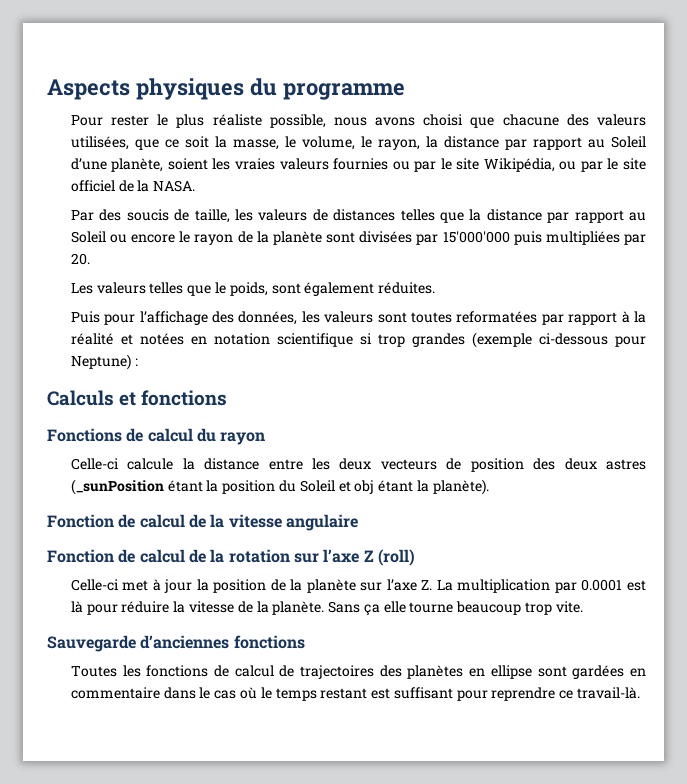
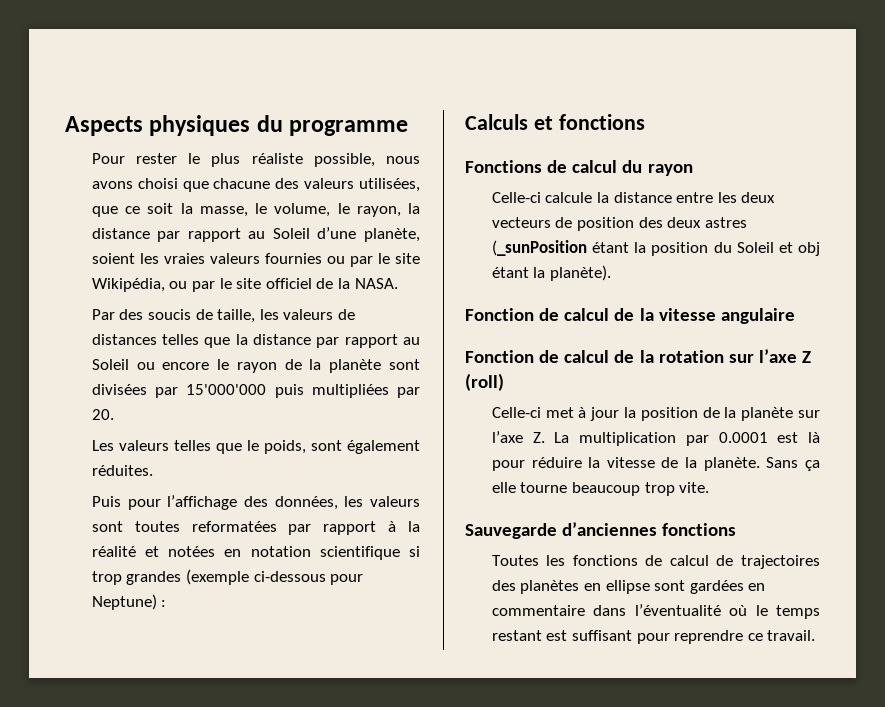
- Toutes les fonctions de calcul de trajectoires des planètes en ellipse sont gardées en commentaire dans le cas où le temps restant est suffisant pour reprendre ce travail-là.
+ Toutes les fonctions de calcul de trajectoires des planètes en ellipse sont gardées en commentaire dans l’éventualité où le temps restant est suffisant pour reprendre ce travail.

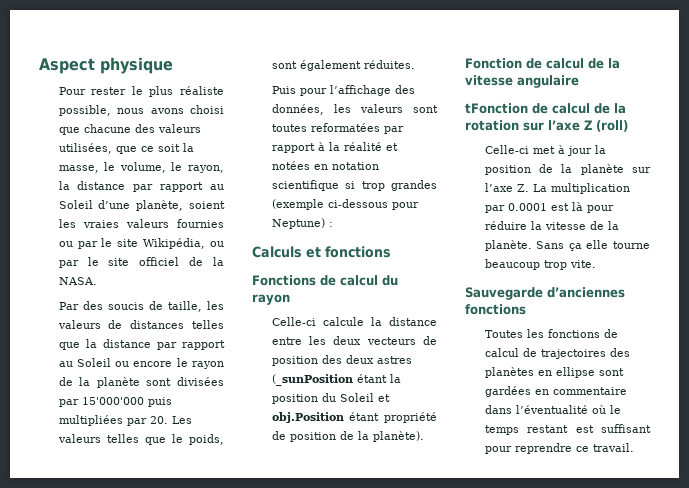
- Aspects physiques du programme
+ Aspect physique
- Par des soucis de taille, les valeurs de distances telles que la distance par rapport au Soleil ou encore le rayon de la planète sont divisées par 15'000'000 puis multipliées par 20.
- Les valeurs telles que le poids, sont également réduites.
+ Par des soucis de taille, les valeurs de distances telles que la distance par rapport au Soleil ou encore le rayon de la planète sont divisées par 15'000'000 puis multipliées par 20. Les valeurs telles que le poids, sont également réduites.
- Celle-ci calcule la distance entre les deux vecteurs de position des deux astres (_sunPosition étant la position du Soleil et obj étant la planète).
+ Celle-ci calcule la distance entre les deux vecteurs de position des deux astres (_sunPosition étant la position du Soleil et obj.Position étant propriété de position de la planète).
- Fonction de calcul de la rotation sur l’axe Z (roll)
+ tFonction de calcul de la rotation sur l’axe Z (roll)

